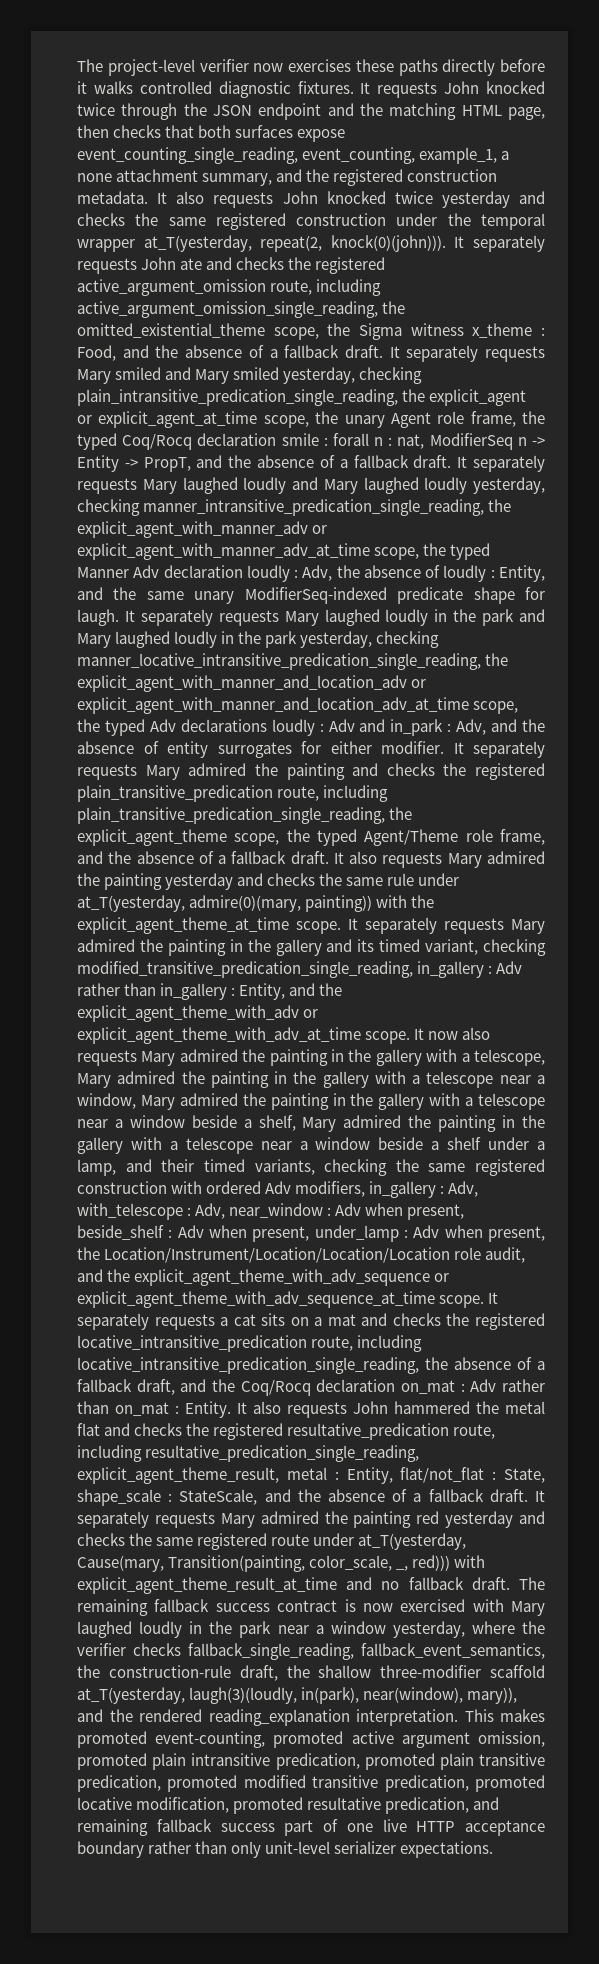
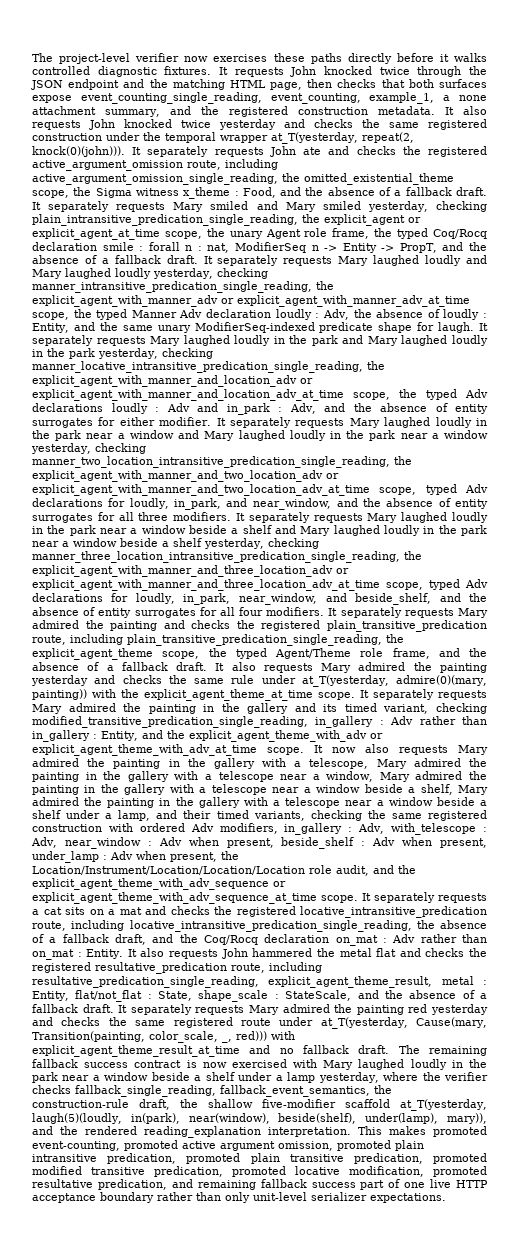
- It separately requests Mary admired the painting and checks the registered plain_transitive_predication route, including plain_transitive_predication_single_reading, the explicit_agent_theme scope, the typed Agent/Theme role frame, and the absence of a fallback draft.
+ It separately requests Mary laughed loudly in the park near a window and Mary laughed loudly in the park near a window yesterday, checking manner_two_location_intransitive_predication_single_reading, the explicit_agent_with_manner_and_two_location_adv or explicit_agent_with_manner_and_two_location_adv_at_time scope, typed Adv declarations for loudly, in_park, and near_window, and the absence of entity surrogates for all three modifiers. It separately requests Mary laughed loudly in the park near a window beside a shelf and Mary laughed loudly in the park near a window beside a shelf yesterday, checking manner_three_location_intransitive_predication_single_reading, the explicit_agent_with_manner_and_three_location_adv or explicit_agent_with_manner_and_three_location_adv_at_time scope, typed Adv declarations for loudly, in_park, near_window, and beside_shelf, and the absence of entity surrogates for all four modifiers. It separately requests Mary admired the painting and checks the registered plain_transitive_predication route, including plain_transitive_predication_single_reading, the explicit_agent_theme scope, the typed Agent/Theme role frame, and the absence of a fallback draft.
- The remaining fallback success contract is now exercised with Mary laughed loudly in the park near a window yesterday, where the verifier checks fallback_single_reading, fallback_event_semantics, the construction-rule draft, the shallow three-modifier scaffold at_T(yesterday, laugh(3)(loudly, in(park), near(window), mary)), and the rendered reading_explanation interpretation.
+ The remaining fallback success contract is now exercised with Mary laughed loudly in the park near a window beside a shelf under a lamp yesterday, where the verifier checks fallback_single_reading, fallback_event_semantics, the construction-rule draft, the shallow five-modifier scaffold at_T(yesterday, laugh(5)(loudly, in(park), near(window), beside(shelf), under(lamp), mary)), and the rendered reading_explanation interpretation.

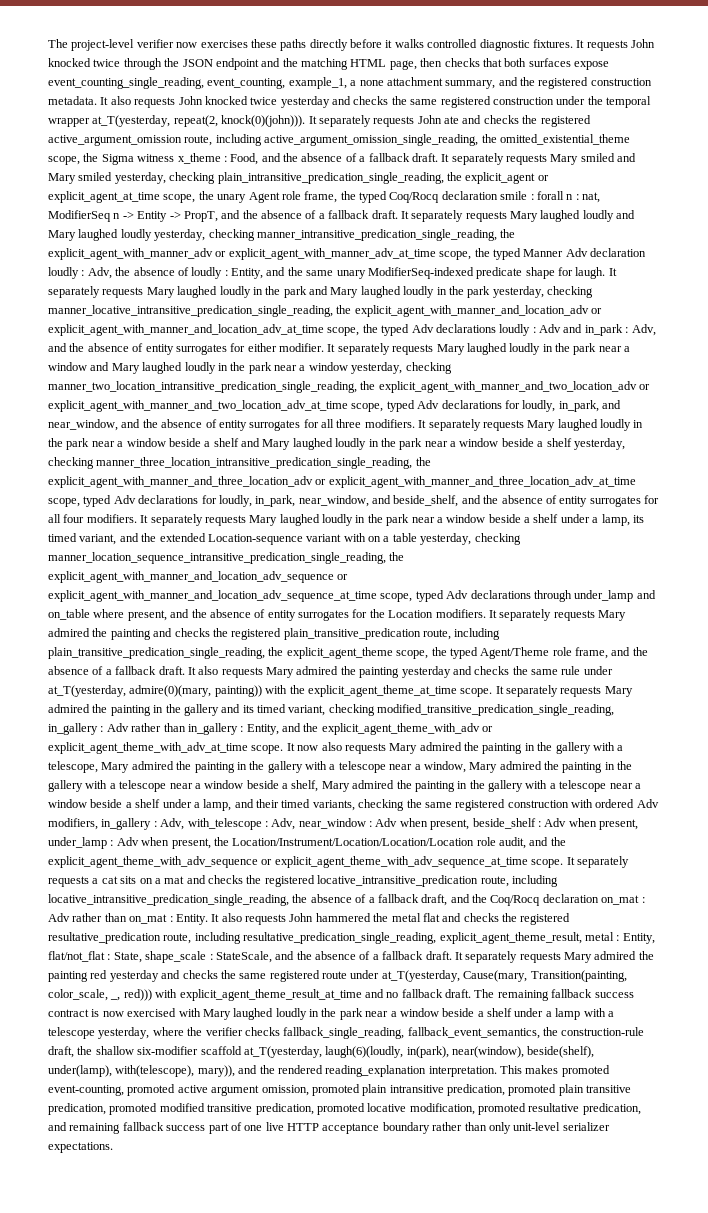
- It separately requests Mary admired the painting and checks the registered plain_transitive_predication route, including plain_transitive_predication_single_reading, the explicit_agent_theme scope, the typed Agent/Theme role frame, and the absence of a fallback draft.
+ It separately requests Mary laughed loudly in the park near a window beside a shelf under a lamp, its timed variant, and the extended Location-sequence variant with on a table yesterday, checking manner_location_sequence_intransitive_predication_single_reading, the explicit_agent_with_manner_and_location_adv_sequence or explicit_agent_with_manner_and_location_adv_sequence_at_time scope, typed Adv declarations through under_lamp and on_table where present, and the absence of entity surrogates for the Location modifiers. It separately requests Mary admired the painting and checks the registered plain_transitive_predication route, including plain_transitive_predication_single_reading, the explicit_agent_theme scope, the typed Agent/Theme role frame, and the absence of a fallback draft.
- The remaining fallback success contract is now exercised with Mary laughed loudly in the park near a window beside a shelf under a lamp yesterday, where the verifier checks fallback_single_reading, fallback_event_semantics, the construction-rule draft, the shallow five-modifier scaffold at_T(yesterday, laugh(5)(loudly, in(park), near(window), beside(shelf), under(lamp), mary)), and the rendered reading_explanation interpretation.
+ The remaining fallback success contract is now exercised with Mary laughed loudly in the park near a window beside a shelf under a lamp with a telescope yesterday, where the verifier checks fallback_single_reading, fallback_event_semantics, the construction-rule draft, the shallow six-modifier scaffold at_T(yesterday, laugh(6)(loudly, in(park), near(window), beside(shelf), under(lamp), with(telescope), mary)), and the rendered reading_explanation interpretation.

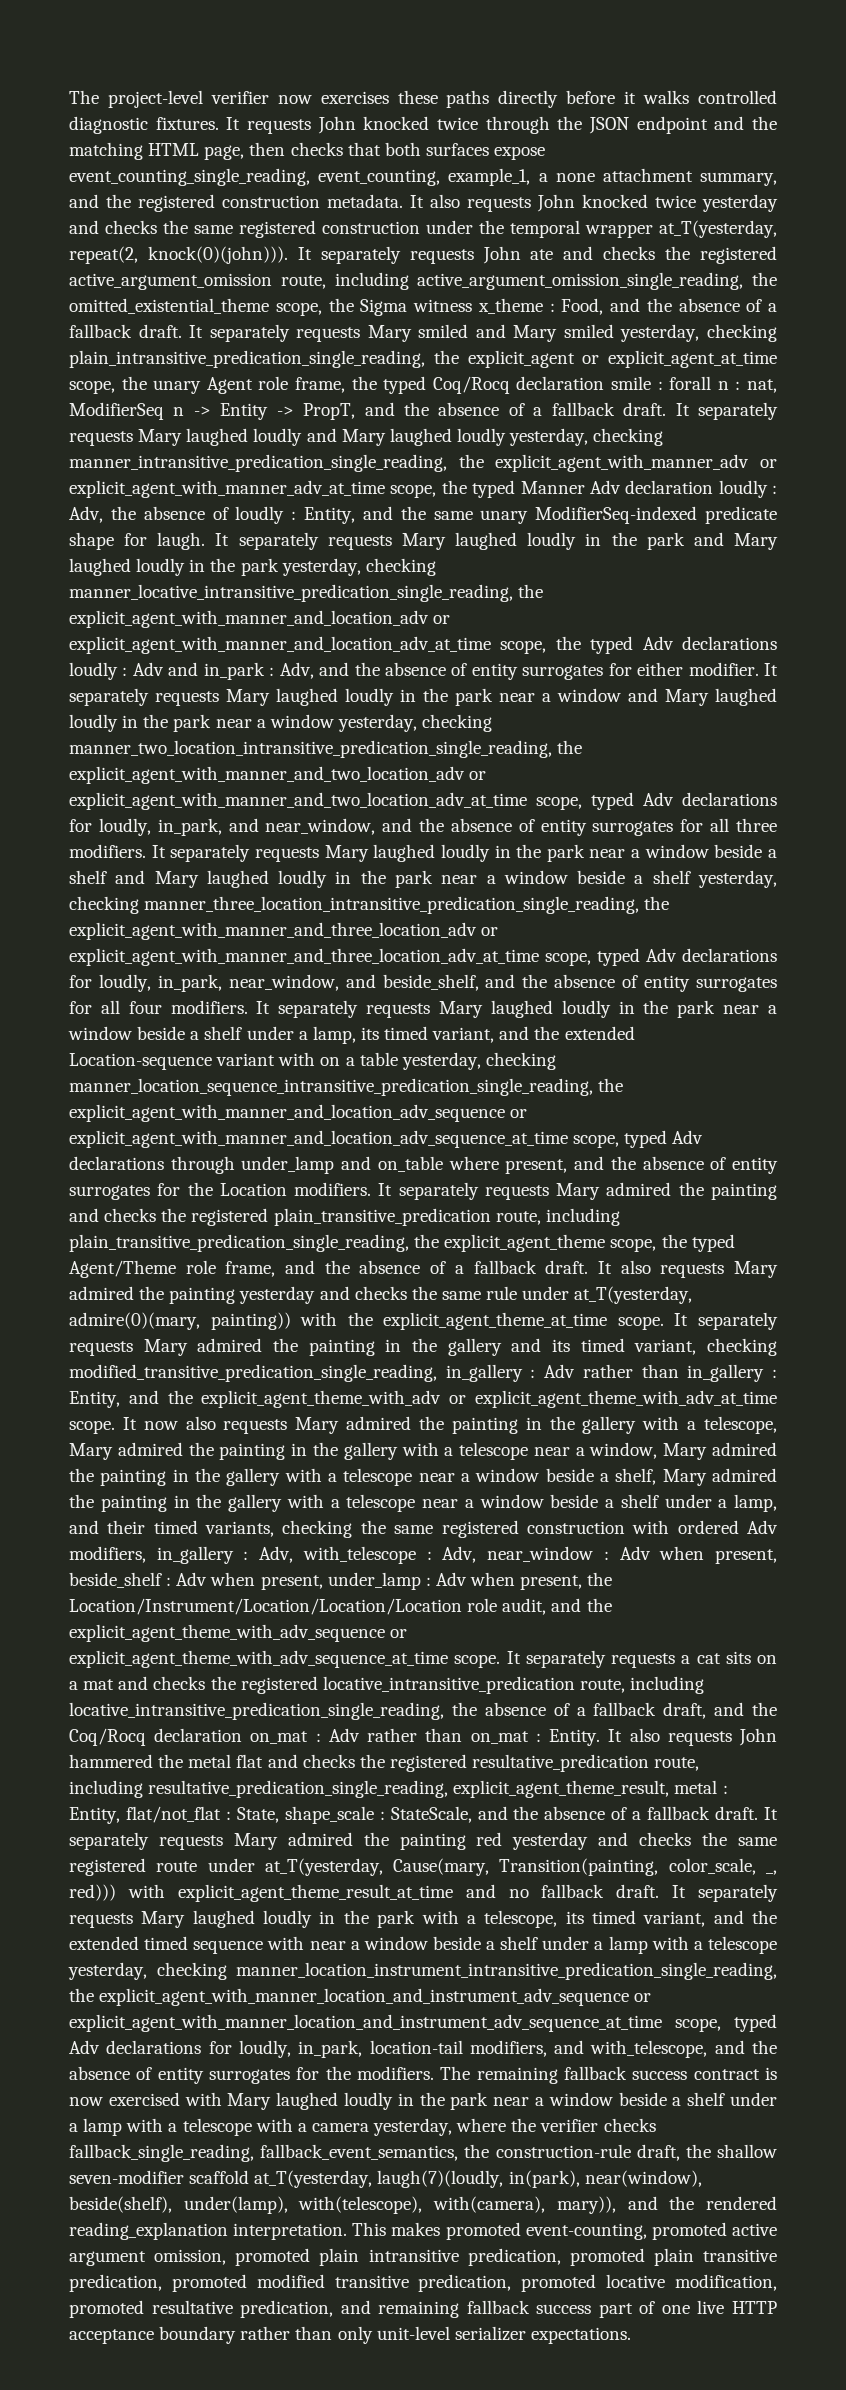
+ It separately requests Mary laughed loudly in the park with a telescope, its timed variant, and the extended timed sequence with near a window beside a shelf under a lamp with a telescope yesterday, checking manner_location_instrument_intransitive_predication_single_reading, the explicit_agent_with_manner_location_and_instrument_adv_sequence or explicit_agent_with_manner_location_and_instrument_adv_sequence_at_time scope, typed Adv declarations for loudly, in_park, location-tail modifiers, and with_telescope, and the absence of entity surrogates for the modifiers.
- The remaining fallback success contract is now exercised with Mary laughed loudly in the park near a window beside a shelf under a lamp with a telescope yesterday, where the verifier checks fallback_single_reading, fallback_event_semantics, the construction-rule draft, the shallow six-modifier scaffold at_T(yesterday, laugh(6)(loudly, in(park), near(window), beside(shelf), under(lamp), with(telescope), mary)), and the rendered reading_explanation interpretation.
+ The remaining fallback success contract is now exercised with Mary laughed loudly in the park near a window beside a shelf under a lamp with a telescope with a camera yesterday, where the verifier checks fallback_single_reading, fallback_event_semantics, the construction-rule draft, the shallow seven-modifier scaffold at_T(yesterday, laugh(7)(loudly, in(park), near(window), beside(shelf), under(lamp), with(telescope), with(camera), mary)), and the rendered reading_explanation interpretation.

